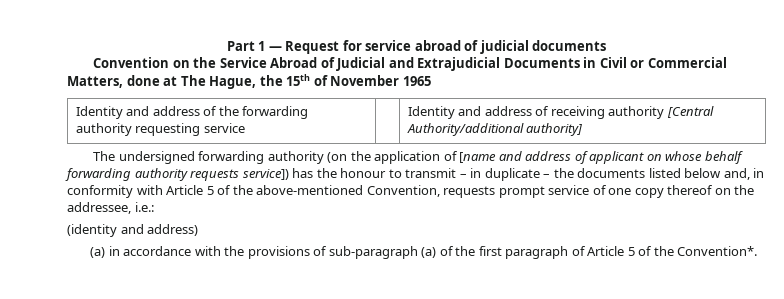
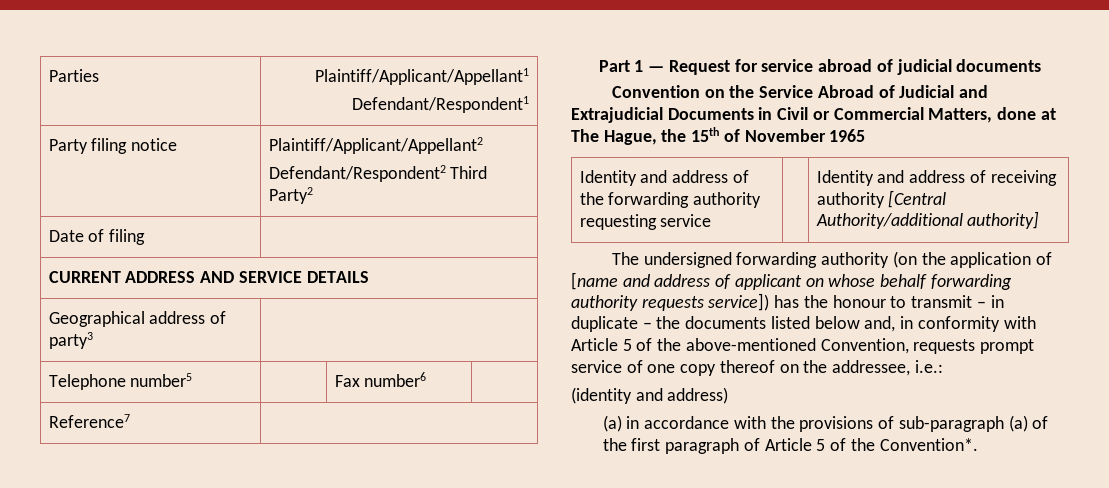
+ Parties | Plaintiff/Applicant/Appellant1
+ Defendant/Respondent1
+ Party filing notice | Plaintiff/Applicant/Appellant2
+ Defendant/Respondent2 Third Party2
+ Date of filing |
+ CURRENT ADDRESS AND SERVICE DETAILS
+ Geographical address of party3 |
+ Telephone number5 | | Fax number6 |
+ Reference7 |

